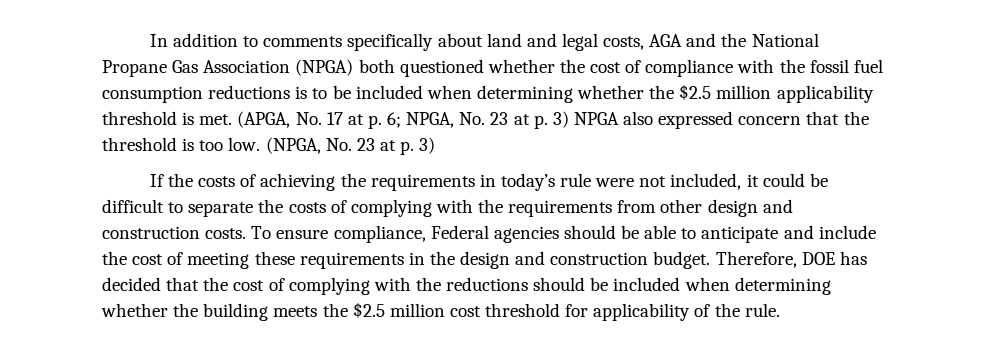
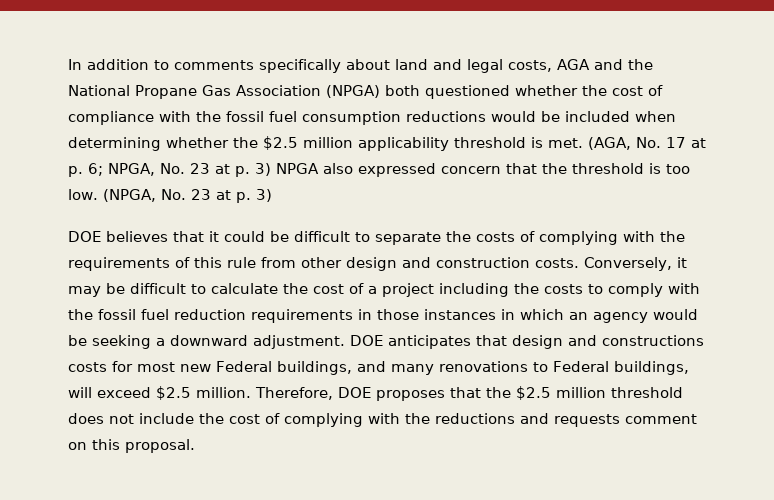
- In addition to comments specifically about land and legal costs, AGA and the National Propane Gas Association (NPGA) both questioned whether the cost of compliance with the fossil fuel consumption reductions is to be included when determining whether the $2.5 million applicability threshold is met.
+ In addition to comments specifically about land and legal costs, AGA and the National Propane Gas Association (NPGA) both questioned whether the cost of compliance with the fossil fuel consumption reductions would be included when determining whether the $2.5 million applicability threshold is met.
- (APGA, No. 17 at p. 6; NPGA, No. 23 at p. 3) NPGA also expressed concern that the threshold is too low.
+ (AGA, No. 17 at p. 6; NPGA, No. 23 at p. 3) NPGA also expressed concern that the threshold is too low.
- If the costs of achieving the requirements in today’s rule were not included, it could be difficult to separate the costs of complying with the requirements from other design and construction costs.
+ DOE believes that it could be difficult to separate the costs of complying with the requirements of this rule from other design and construction costs.
- To ensure compliance, Federal agencies should be able to anticipate and include the cost of meeting these requirements in the design and construction budget. Therefore, DOE has decided that the cost of complying with the reductions should be included when determining whether the building meets the $2.5 million cost threshold for applicability of the rule.
+ Conversely, it may be difficult to calculate the cost of a project including the costs to comply with the fossil fuel reduction requirements in those instances in which an agency would be seeking a downward adjustment. DOE anticipates that design and constructions costs for most new Federal buildings, and many renovations to Federal buildings, will exceed $2.5 million. Therefore, DOE proposes that the $2.5 million threshold does not include the cost of complying with the reductions and requests comment on this proposal.

